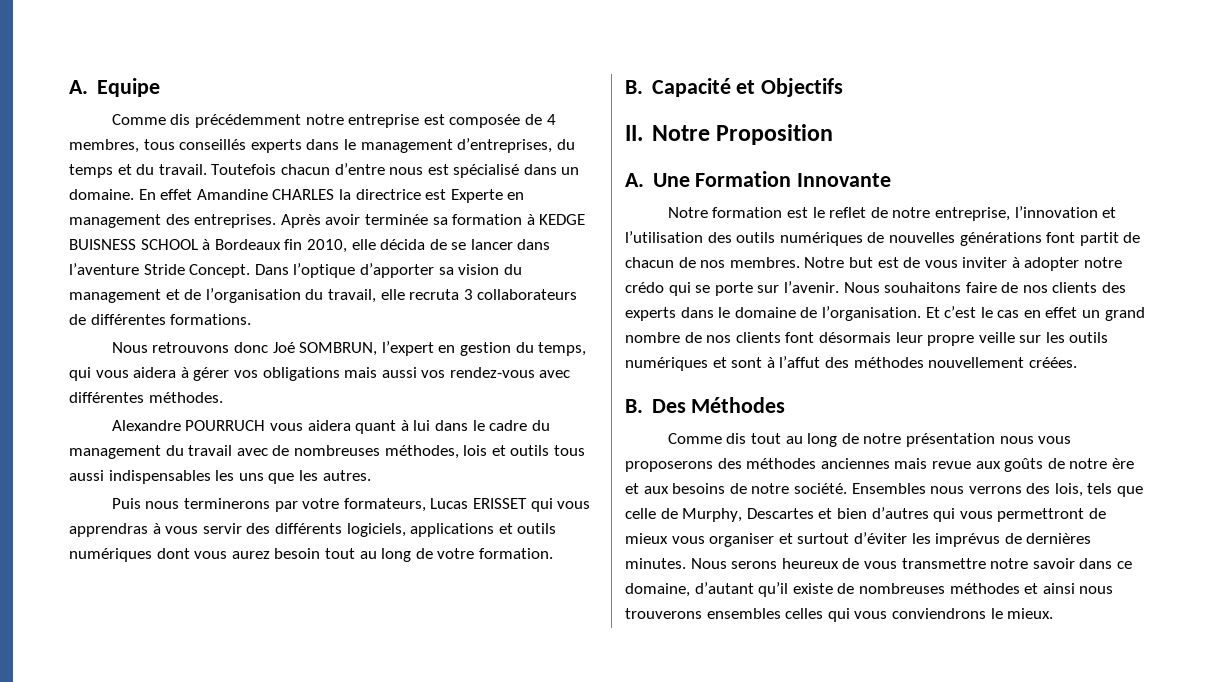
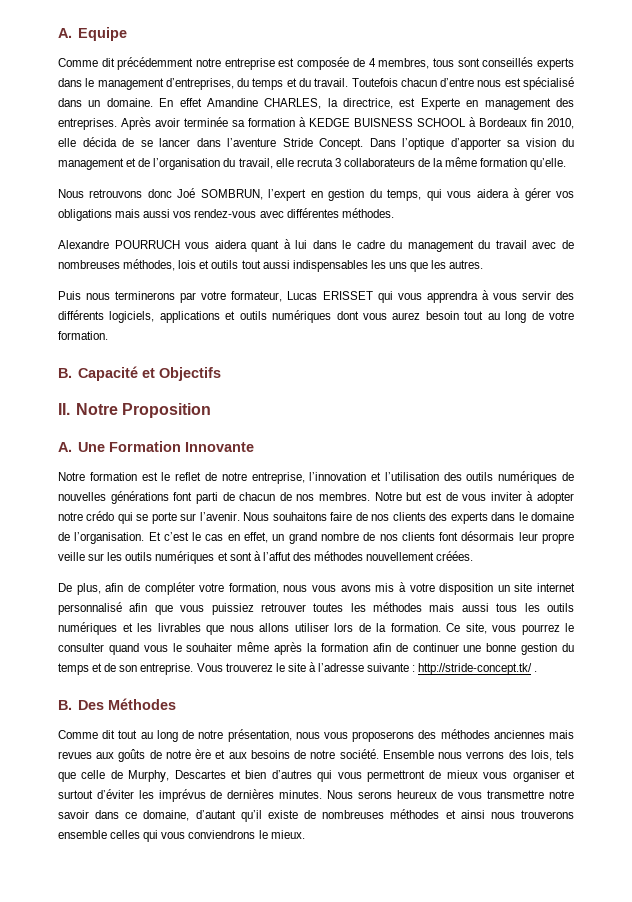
- Comme dis précédemment notre entreprise est composée de 4 membres, tous conseillés experts dans le management d’entreprises, du temps et du travail.
+ Comme dit précédemment notre entreprise est composée de 4 membres, tous sont conseillés experts dans le management d’entreprises, du temps et du travail.
- En effet Amandine CHARLES la directrice est Experte en management des entreprises.
+ En effet Amandine CHARLES, la directrice, est Experte en management des entreprises.
- Dans l’optique d’apporter sa vision du management et de l’organisation du travail, elle recruta 3 collaborateurs de différentes formations.
+ Dans l’optique d’apporter sa vision du management et de l’organisation du travail, elle recruta 3 collaborateurs de la même formation qu’elle.
- Alexandre POURRUCH vous aidera quant à lui dans le cadre du management du travail avec de nombreuses méthodes, lois et outils tous aussi indispensables les uns que les autres.
+ Alexandre POURRUCH vous aidera quant à lui dans le cadre du management du travail avec de nombreuses méthodes, lois et outils tout aussi indispensables les uns que les autres.
- Puis nous terminerons par votre formateurs, Lucas ERISSET qui vous apprendras à vous servir des différents logiciels, applications et outils numériques dont vous aurez besoin tout au long de votre formation.
+ Puis nous terminerons par votre formateur, Lucas ERISSET qui vous apprendra à vous servir des différents logiciels, applications et outils numériques dont vous aurez besoin tout au long de votre formation.
- Notre formation est le reflet de notre entreprise, l’innovation et l’utilisation des outils numériques de nouvelles générations font partit de chacun de nos membres.
+ Notre formation est le reflet de notre entreprise, l’innovation et l’utilisation des outils numériques de nouvelles générations font parti de chacun de nos membres.
- Et c’est le cas en effet un grand nombre de nos clients font désormais leur propre veille sur les outils numériques et sont à l’affut des méthodes nouvellement créées.
+ Et c’est le cas en effet, un grand nombre de nos clients font désormais leur propre veille sur les outils numériques et sont à l’affut des méthodes nouvellement créées.
+ De plus, afin de compléter votre formation, nous vous avons mis à votre disposition un site internet personnalisé afin que vous puissiez retrouver toutes les méthodes mais aussi tous les outils numériques et les livrables que nous allons utiliser lors de la formation. Ce site, vous pourrez le consulter quand vous le souhaiter même après la formation afin de continuer une bonne gestion du temps et de son entreprise. Vous trouverez le site à l’adresse suivante : http://stride-concept.tk/ .
- Comme dis tout au long de notre présentation nous vous proposerons des méthodes anciennes mais revue aux goûts de notre ère et aux besoins de notre société.
+ Comme dit tout au long de notre présentation, nous vous proposerons des méthodes anciennes mais revues aux goûts de notre ère et aux besoins de notre société.
- Ensembles nous verrons des lois, tels que celle de Murphy, Descartes et bien d’autres qui vous permettront de mieux vous organiser et surtout d’éviter les imprévus de dernières minutes.
+ Ensemble nous verrons des lois, tels que celle de Murphy, Descartes et bien d’autres qui vous permettront de mieux vous organiser et surtout d’éviter les imprévus de dernières minutes.
- Nous serons heureux de vous transmettre notre savoir dans ce domaine, d’autant qu’il existe de nombreuses méthodes et ainsi nous trouverons ensembles celles qui vous conviendrons le mieux.
+ Nous serons heureux de vous transmettre notre savoir dans ce domaine, d’autant qu’il existe de nombreuses méthodes et ainsi nous trouverons ensemble celles qui vous conviendrons le mieux.

